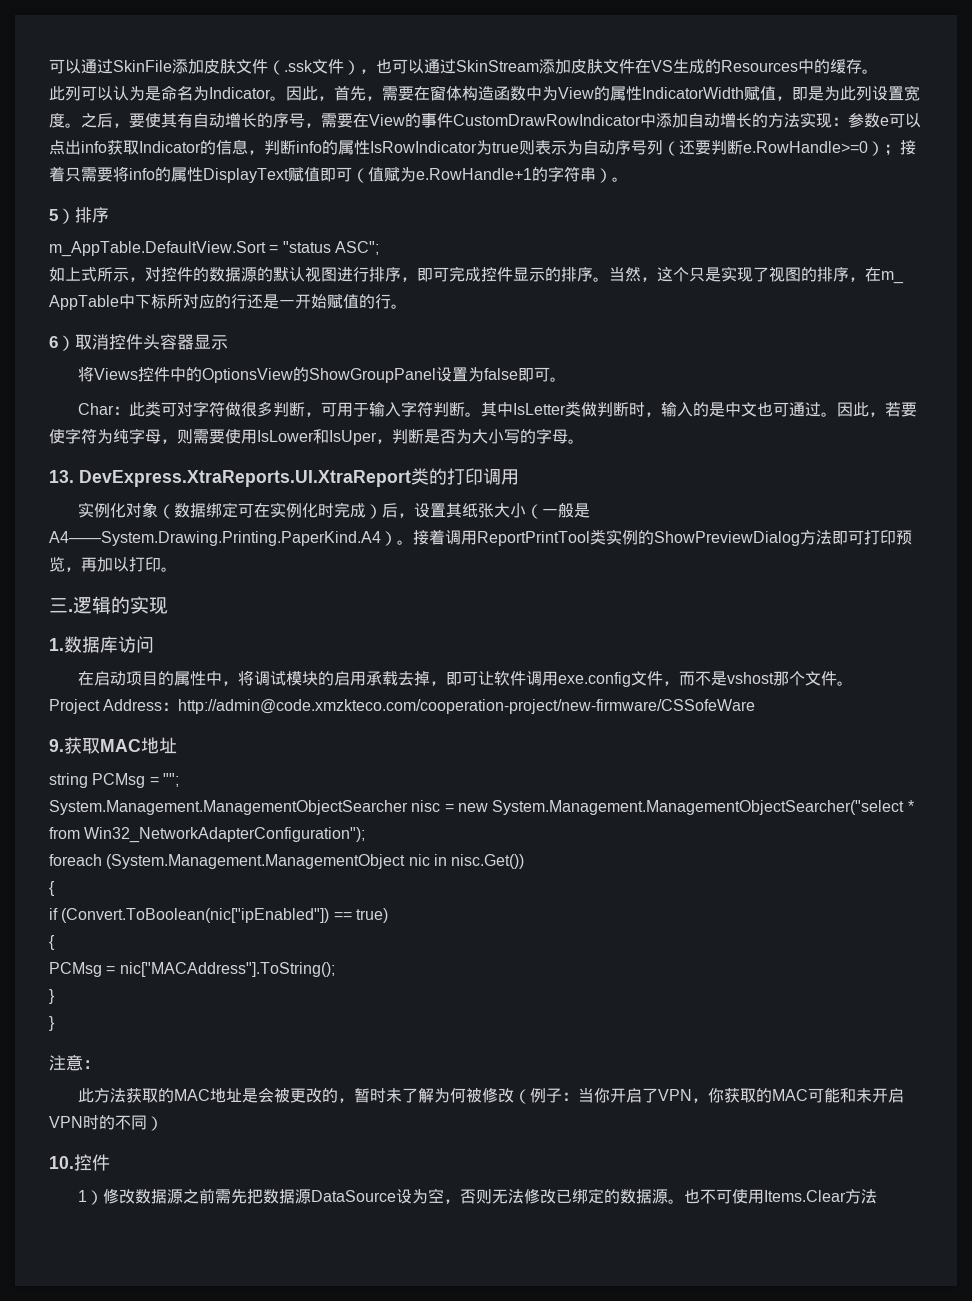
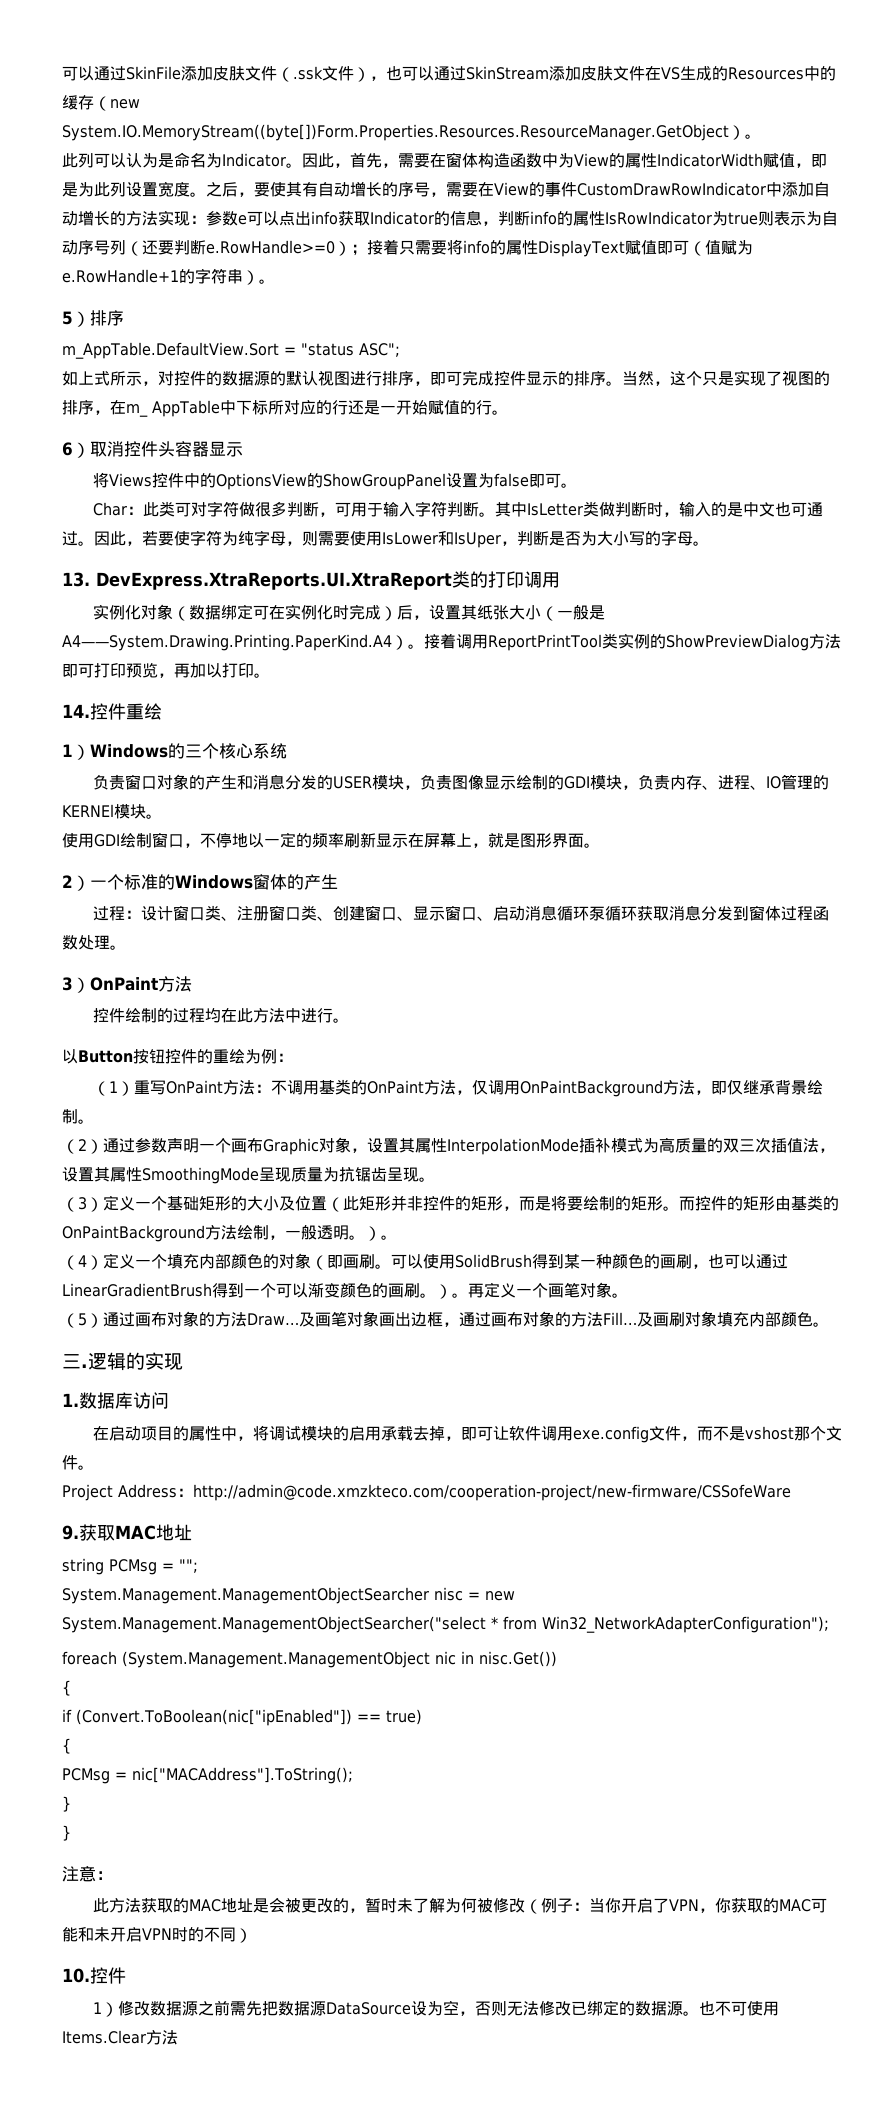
- 可以通过SkinFile添加皮肤文件（.ssk文件），也可以通过SkinStream添加皮肤文件在VS生成的Resources中的缓存。
+ 可以通过SkinFile添加皮肤文件（.ssk文件），也可以通过SkinStream添加皮肤文件在VS生成的Resources中的缓存（new System.IO.MemoryStream((byte[])Form.Properties.Resources.ResourceManager.GetObject）。
+ 14.控件重绘
+ 1）Windows的三个核心系统
+ 负责窗口对象的产生和消息分发的USER模块，负责图像显示绘制的GDI模块，负责内存、进程、IO管理的KERNEl模块。
+ 使用GDI绘制窗口，不停地以一定的频率刷新显示在屏幕上，就是图形界面。
+ 2）一个标准的Windows窗体的产生
+ 过程：设计窗口类、注册窗口类、创建窗口、显示窗口、启动消息循环泵循环获取消息分发到窗体过程函数处理。
+ 3）OnPaint方法
+ 控件绘制的过程均在此方法中进行。
+ 以Button按钮控件的重绘为例：
+ （1）重写OnPaint方法：不调用基类的OnPaint方法，仅调用OnPaintBackground方法，即仅继承背景绘制。
+ （2）通过参数声明一个画布Graphic对象，设置其属性InterpolationMode插补模式为高质量的双三次插值法，设置其属性SmoothingMode呈现质量为抗锯齿呈现。
+ （3）定义一个基础矩形的大小及位置（此矩形并非控件的矩形，而是将要绘制的矩形。而控件的矩形由基类的OnPaintBackground方法绘制，一般透明。）。
+ （4）定义一个填充内部颜色的对象（即画刷。可以使用SolidBrush得到某一种颜色的画刷，也可以通过LinearGradientBrush得到一个可以渐变颜色的画刷。）。再定义一个画笔对象。
+ （5）通过画布对象的方法Draw…及画笔对象画出边框，通过画布对象的方法Fill…及画刷对象填充内部颜色。

